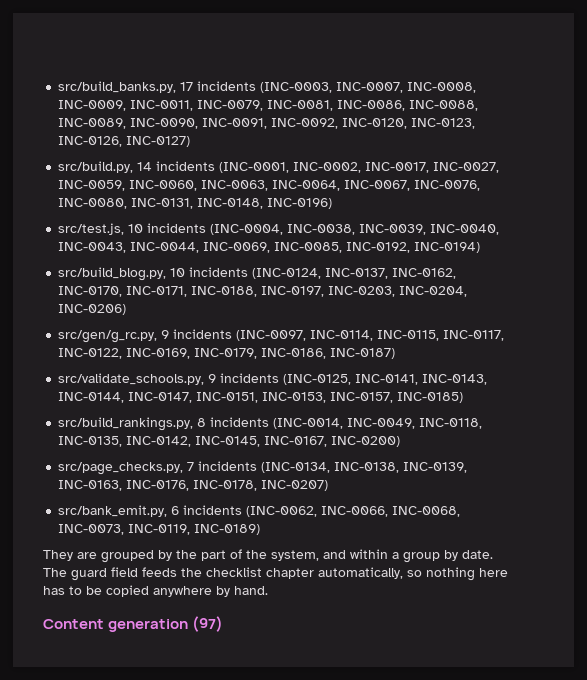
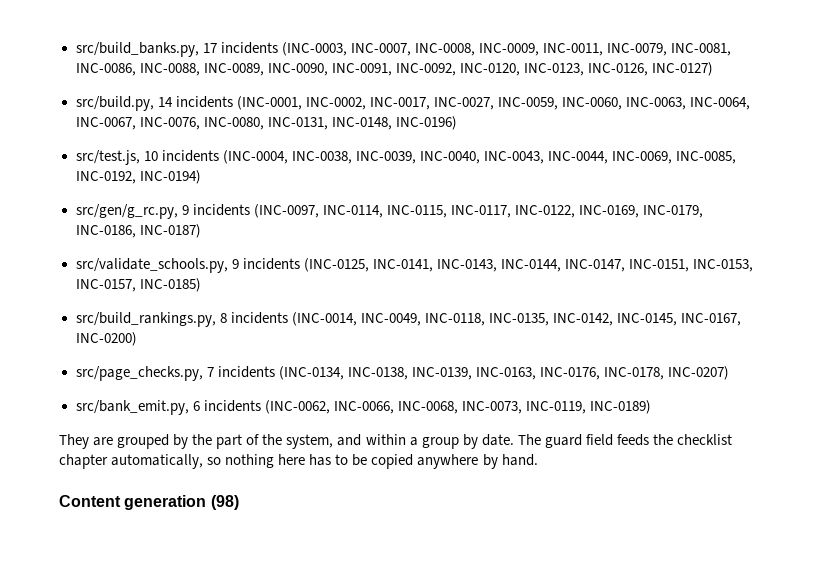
- src/build_blog.py, 10 incidents (INC-0124, INC-0137, INC-0162, INC-0170, INC-0171, INC-0188, INC-0197, INC-0203, INC-0204, INC-0206)
- Content generation (97)
+ Content generation (98)

